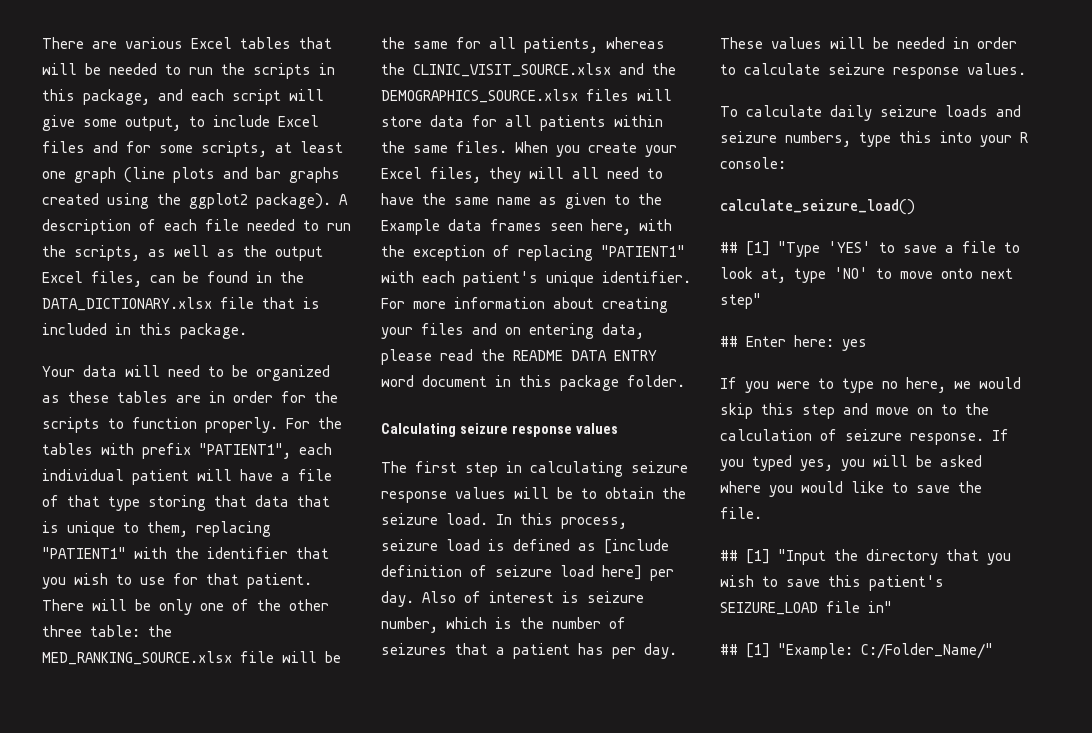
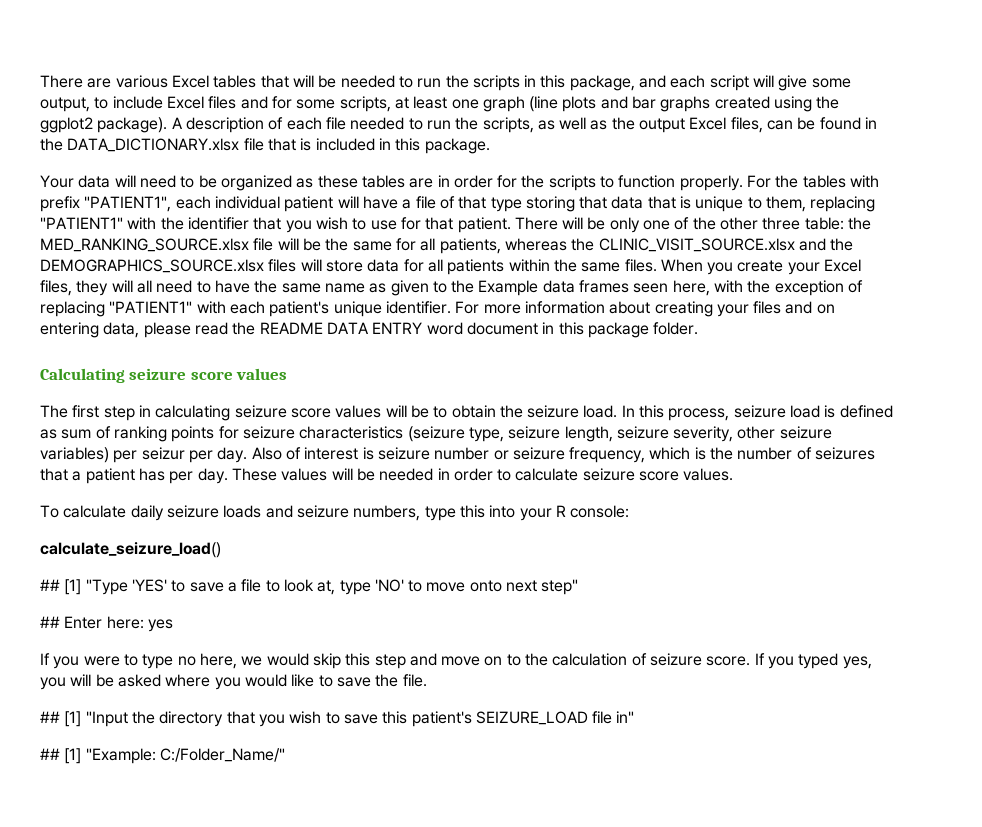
- Calculating seizure response values
+ Calculating seizure score values
- The first step in calculating seizure response values will be to obtain the seizure load.
+ The first step in calculating seizure score values will be to obtain the seizure load.
- In this process, seizure load is defined as [include definition of seizure load here] per day.
+ In this process, seizure load is defined as sum of ranking points for seizure characteristics (seizure type, seizure length, seizure severity, other seizure variables) per seizur per day.
- Also of interest is seizure number, which is the number of seizures that a patient has per day.
+ Also of interest is seizure number or seizure frequency, which is the number of seizures that a patient has per day.
- These values will be needed in order to calculate seizure response values.
+ These values will be needed in order to calculate seizure score values.
- If you were to type no here, we would skip this step and move on to the calculation of seizure response.
+ If you were to type no here, we would skip this step and move on to the calculation of seizure score.

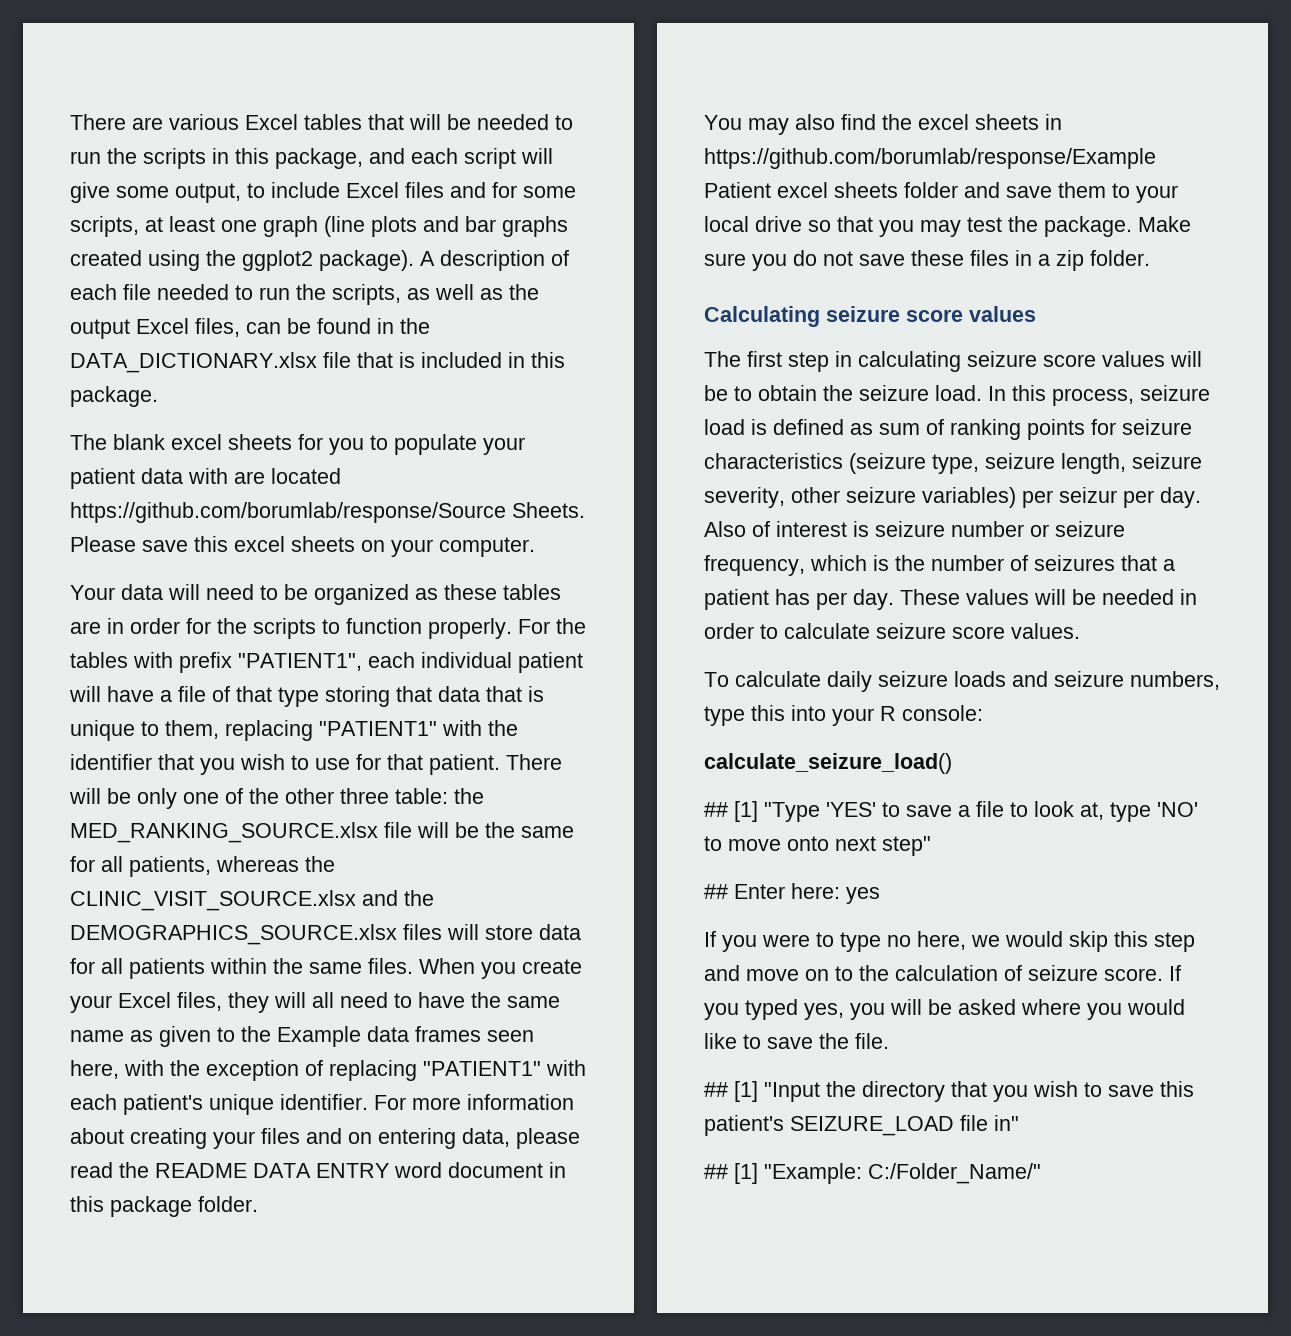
+ The blank excel sheets for you to populate your patient data with are located https://github.com/borumlab/response/Source Sheets. Please save this excel sheets on your computer.
+ You may also find the excel sheets in https://github.com/borumlab/response/Example Patient excel sheets folder and save them to your local drive so that you may test the package. Make sure you do not save these files in a zip folder.

